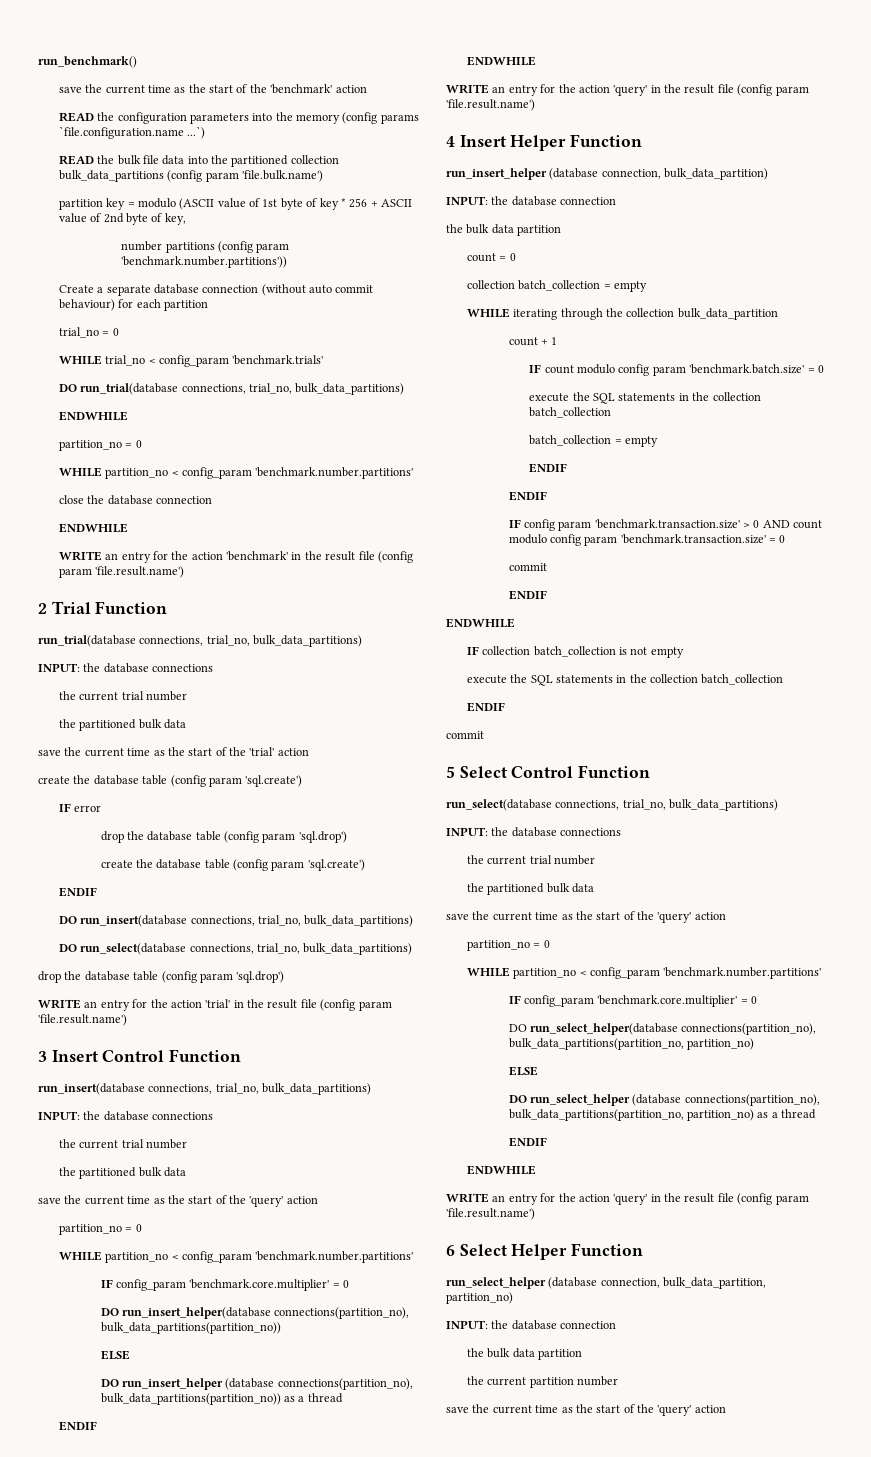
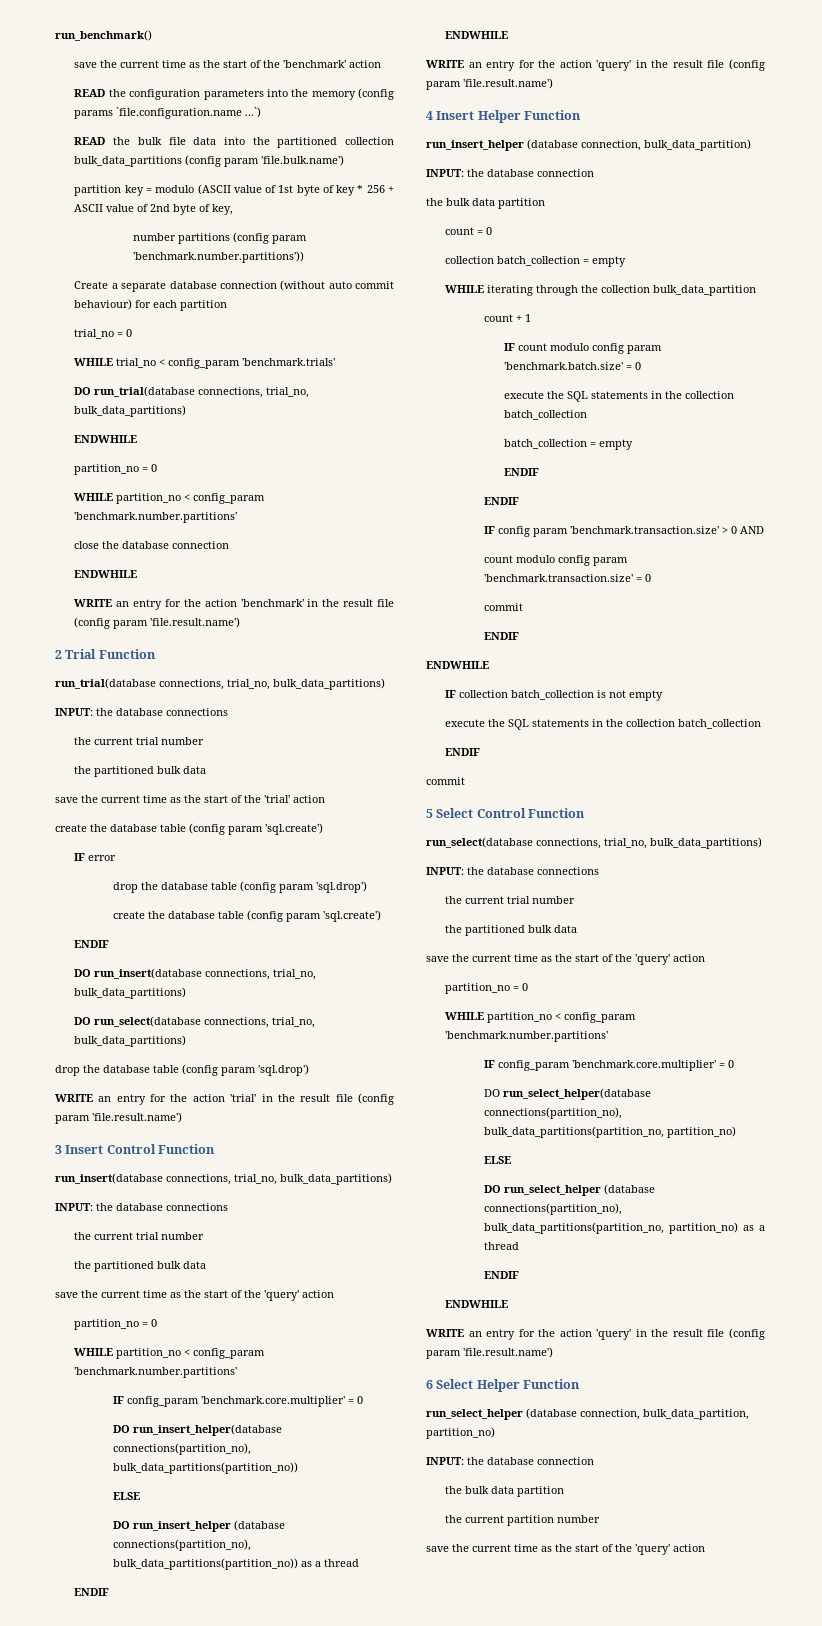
- IF config param 'benchmark.transaction.size' > 0 AND count modulo config param 'benchmark.transaction.size' = 0
+ IF config param 'benchmark.transaction.size' > 0 AND
+ count modulo config param 'benchmark.transaction.size' = 0

